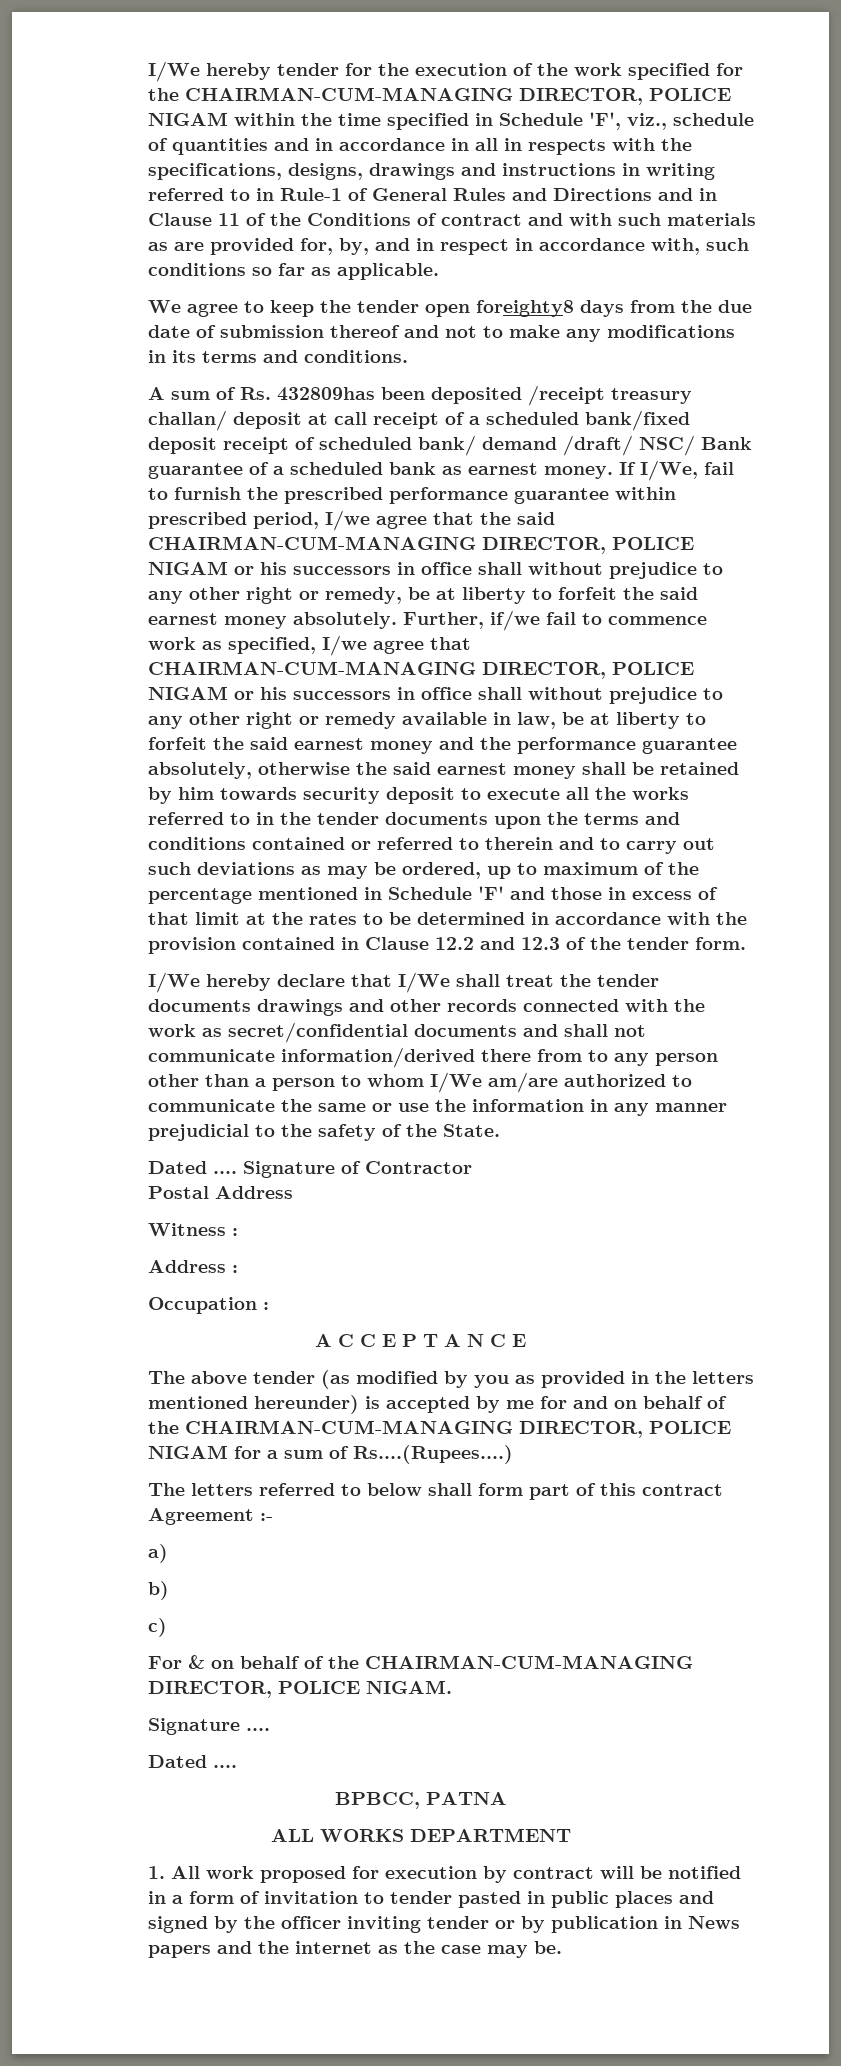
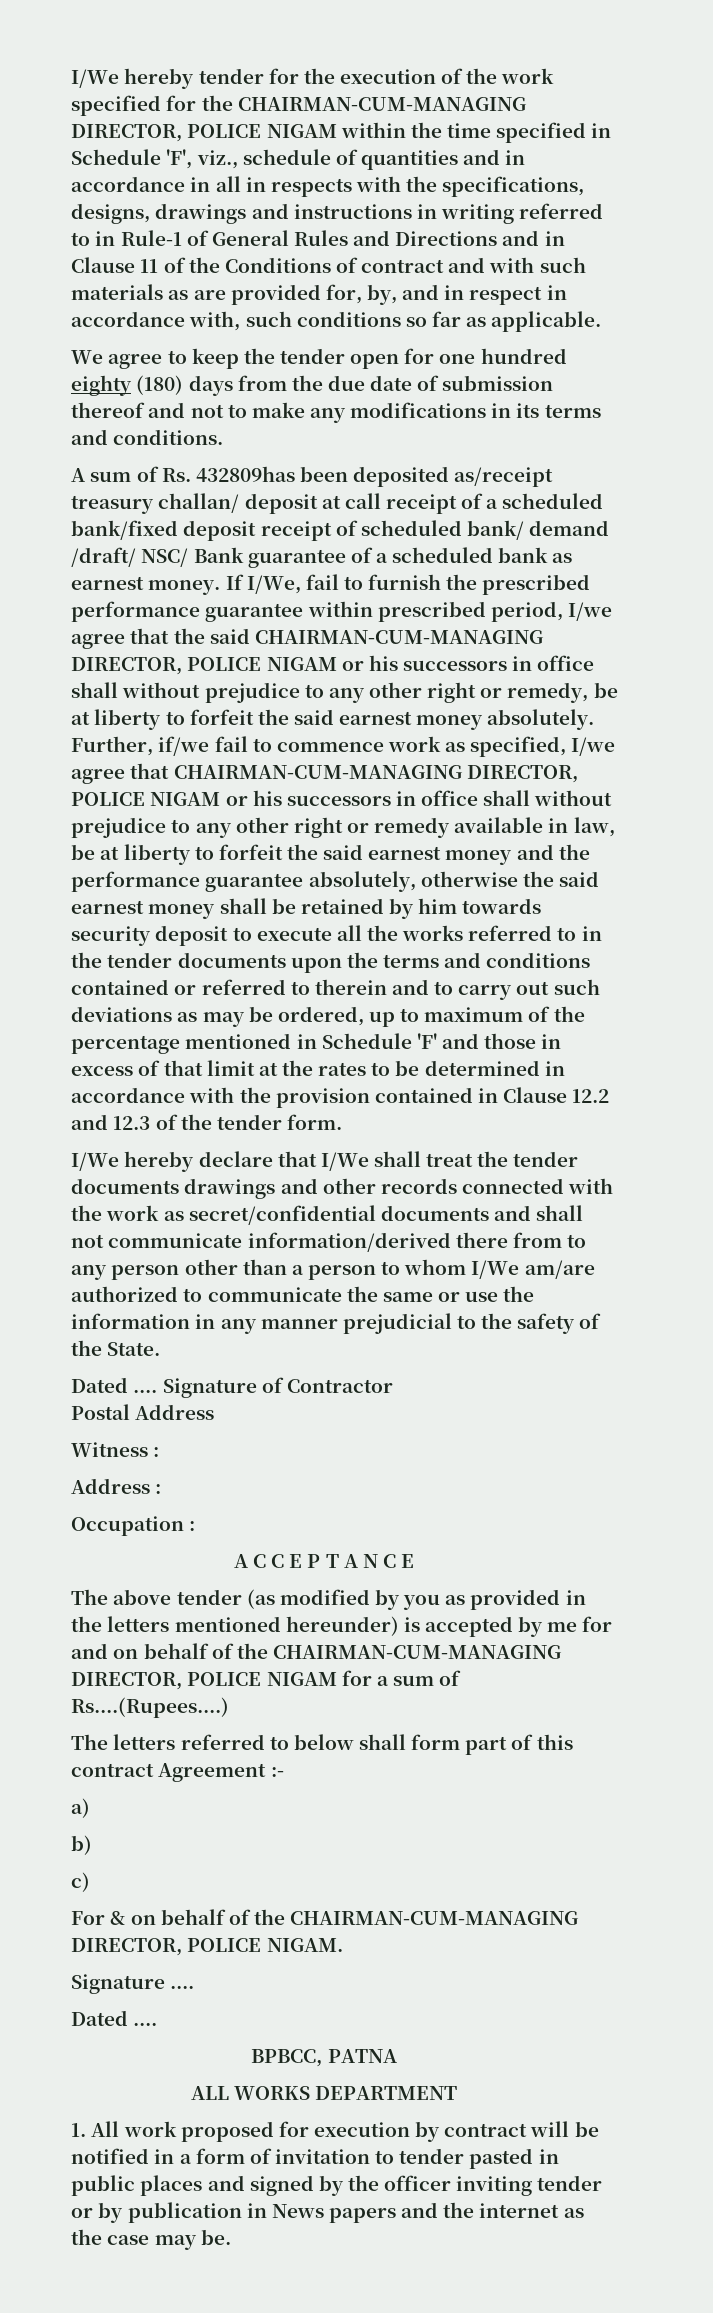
- We agree to keep the tender open foreighty8 days from the due date of submission thereof and not to make any modifications in its terms and conditions.
+ We agree to keep the tender open for one hundred eighty (180) days from the due date of submission thereof and not to make any modifications in its terms and conditions.
- A sum of Rs. 432809has been deposited /receipt treasury challan/ deposit at call receipt of a scheduled bank/fixed deposit receipt of scheduled bank/ demand /draft/ NSC/ Bank guarantee of a scheduled bank as earnest money.
+ A sum of Rs. 432809has been deposited as/receipt treasury challan/ deposit at call receipt of a scheduled bank/fixed deposit receipt of scheduled bank/ demand /draft/ NSC/ Bank guarantee of a scheduled bank as earnest money.

